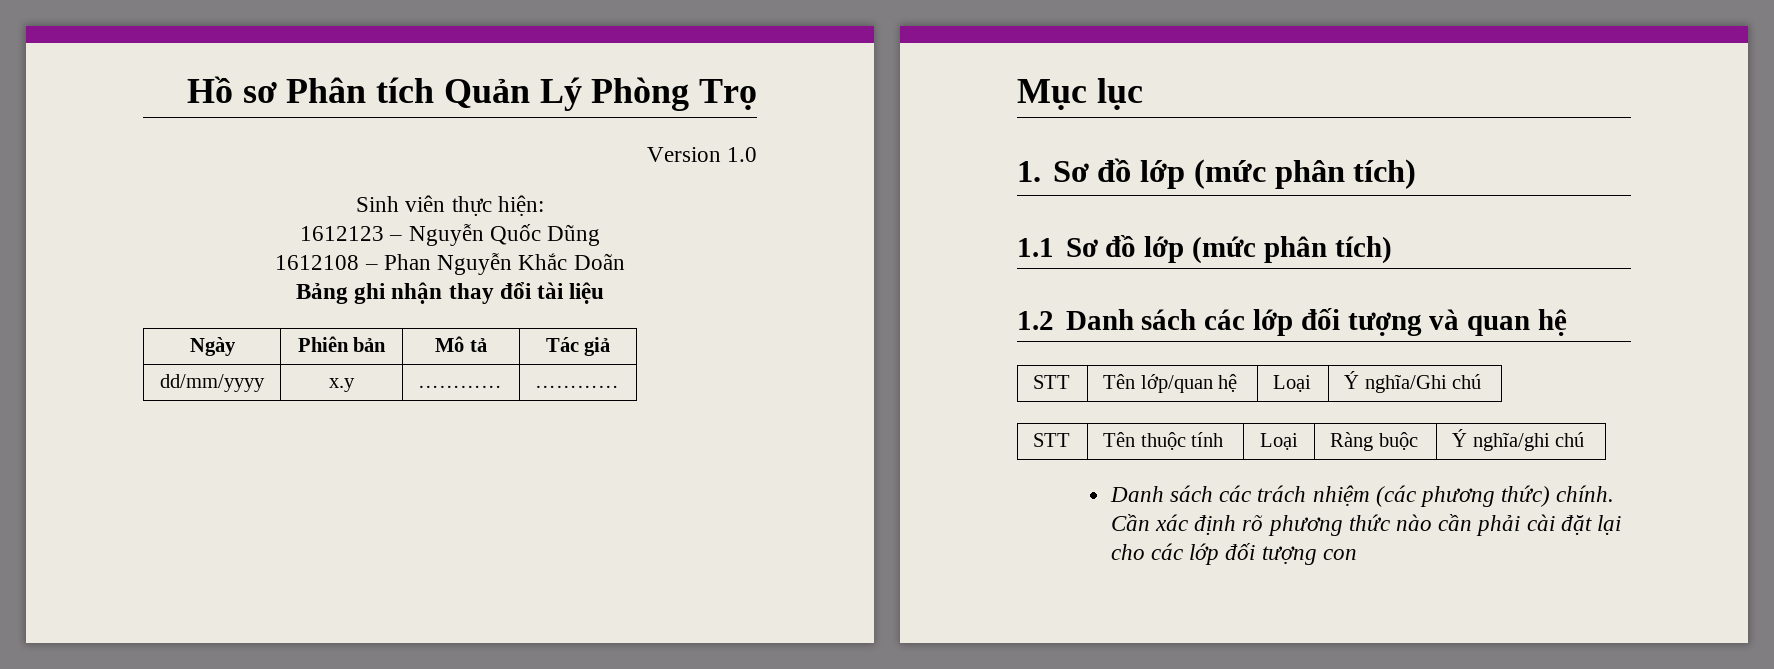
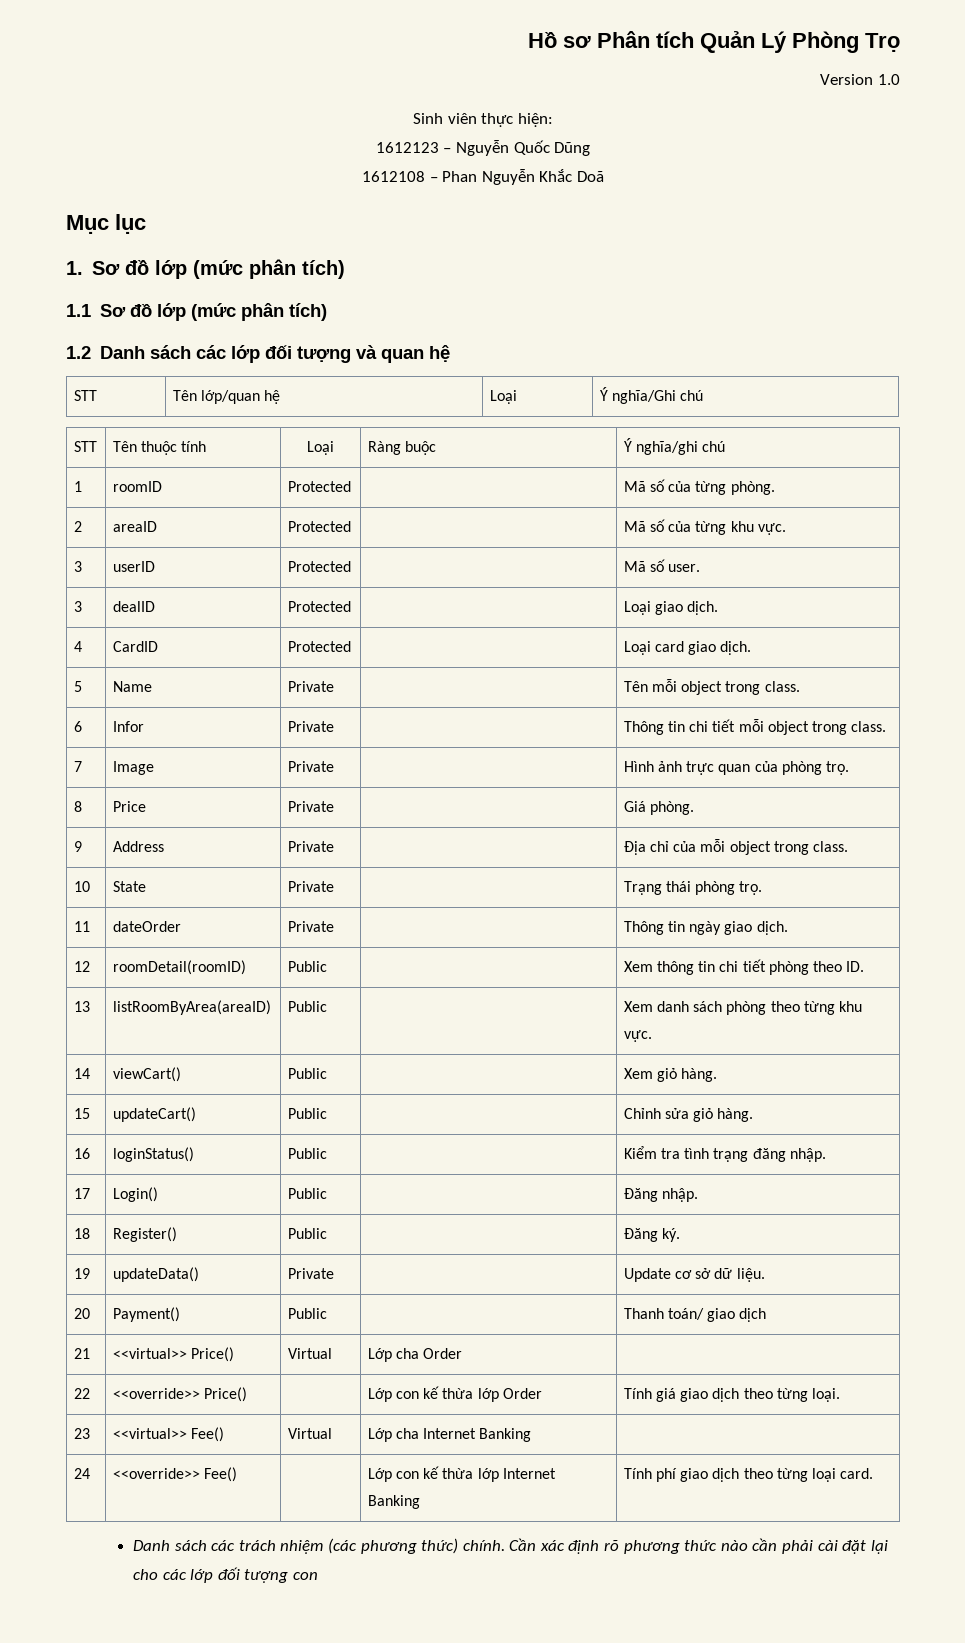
- 1612108 – Phan Nguyễn Khắc Doãn
- Bảng ghi nhận thay đổi tài liệu
- Ngày | Phiên bản | Mô tả | Tác giả
- dd/mm/yyyy | x.y | ………… | …………
+ 1612108 – Phan Nguyễn Khắc Doã
+ 1 | roomID | Protected | | Mã số của từng phòng.
+ 2 | areaID | Protected | | Mã số của từng khu vực.
+ 3 | userID | Protected | | Mã số user.
+ 3 | dealID | Protected | | Loại giao dịch.
+ 4 | CardID | Protected | | Loại card giao dịch.
+ 5 | Name | Private | | Tên mỗi object trong class.
+ 6 | Infor | Private | | Thông tin chi tiết mỗi object trong class.
+ 7 | Image | Private | | Hình ảnh trực quan của phòng trọ.
+ 8 | Price | Private | | Giá phòng.
+ 9 | Address | Private | | Địa chỉ của mỗi object trong class.
+ 10 | State | Private | | Trạng thái phòng trọ.
+ 11 | dateOrder | Private | | Thông tin ngày giao dịch.
+ 12 | roomDetail(roomID) | Public | | Xem thông tin chi tiết phòng theo ID.
+ 13 | listRoomByArea(areaID) | Public | | Xem danh sách phòng theo từng khu vực.
+ 14 | viewCart() | Public | | Xem giỏ hàng.
+ 15 | updateCart() | Public | | Chỉnh sửa giỏ hàng.
+ 16 | loginStatus() | Public | | Kiểm tra tình trạng đăng nhập.
+ 17 | Login() | Public | | Đăng nhập.
+ 18 | Register() | Public | | Đăng ký.
+ 19 | updateData() | Private | | Update cơ sở dữ liệu.
+ 20 | Payment() | Public | | Thanh toán/ giao dịch
+ 21 | <<virtual>> Price() | Virtual | Lớp cha Order |
+ 22 | <<override>> Price() | | Lớp con kế thừa lớp Order | Tính giá giao dịch theo từng loại.
+ 23 | <<virtual>> Fee() | Virtual | Lớp cha Internet Banking |
+ 24 | <<override>> Fee() | | Lớp con kế thừa lớp Internet Banking | Tính phí giao dịch theo từng loại card.

